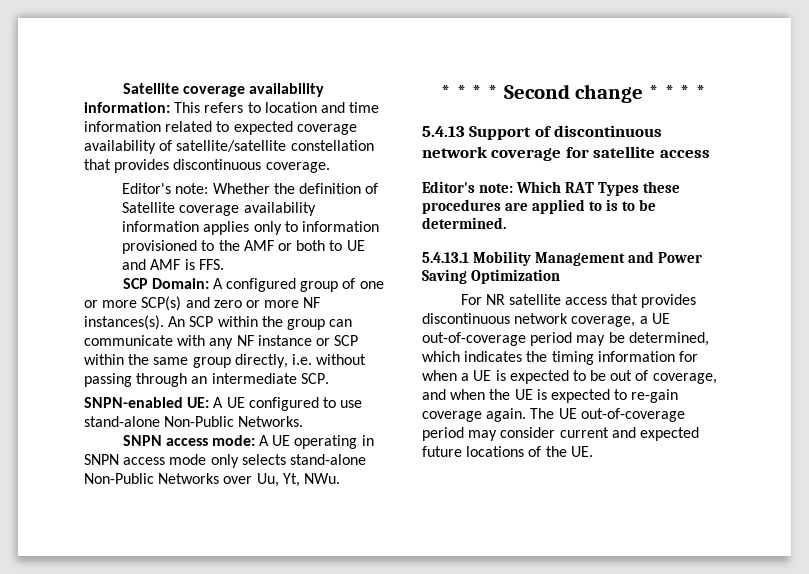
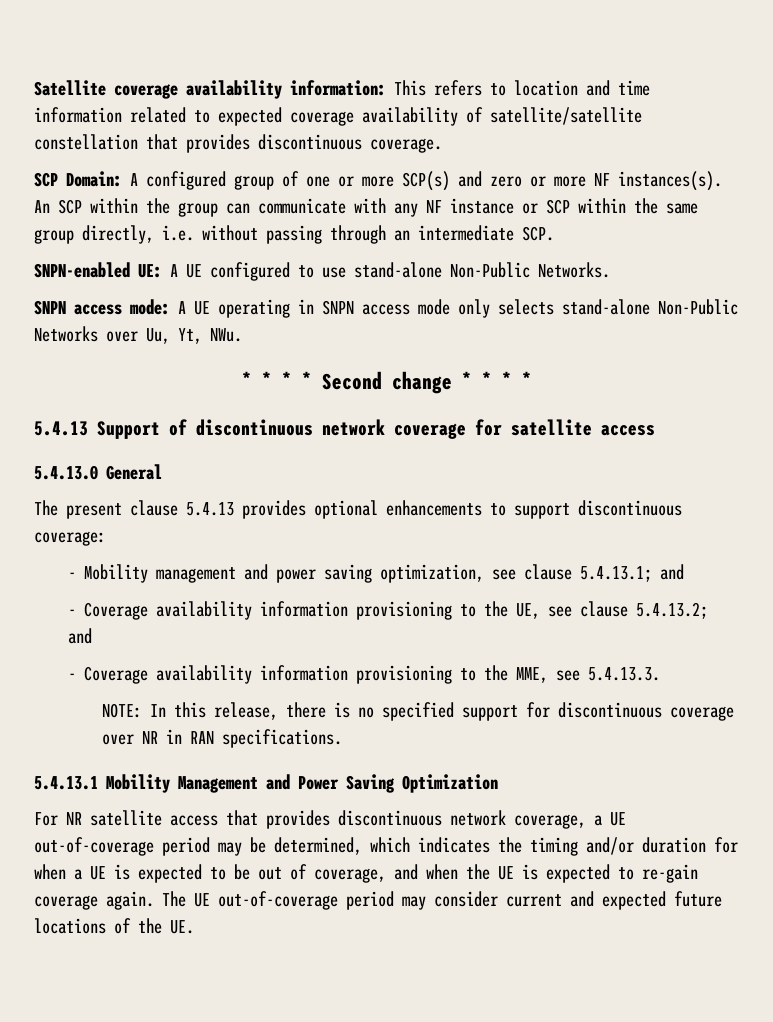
- Editor's note: Whether the definition of Satellite coverage availability information applies only to information provisioned to the AMF or both to UE and AMF is FFS.
- Editor's note: Which RAT Types these procedures are applied to is to be determined.
+ 5.4.13.0 General
+ The present clause 5.4.13 provides optional enhancements to support discontinuous coverage:
+ - Mobility management and power saving optimization, see clause 5.4.13.1; and
+ - Coverage availability information provisioning to the UE, see clause 5.4.13.2; and
+ - Coverage availability information provisioning to the MME, see 5.4.13.3.
+ NOTE: In this release, there is no specified support for discontinuous coverage over NR in RAN specifications.
- For NR satellite access that provides discontinuous network coverage, a UE out-of-coverage period may be determined, which indicates the timing information for when a UE is expected to be out of coverage, and when the UE is expected to re-gain coverage again.
+ For NR satellite access that provides discontinuous network coverage, a UE out-of-coverage period may be determined, which indicates the timing and/or duration for when a UE is expected to be out of coverage, and when the UE is expected to re-gain coverage again.

